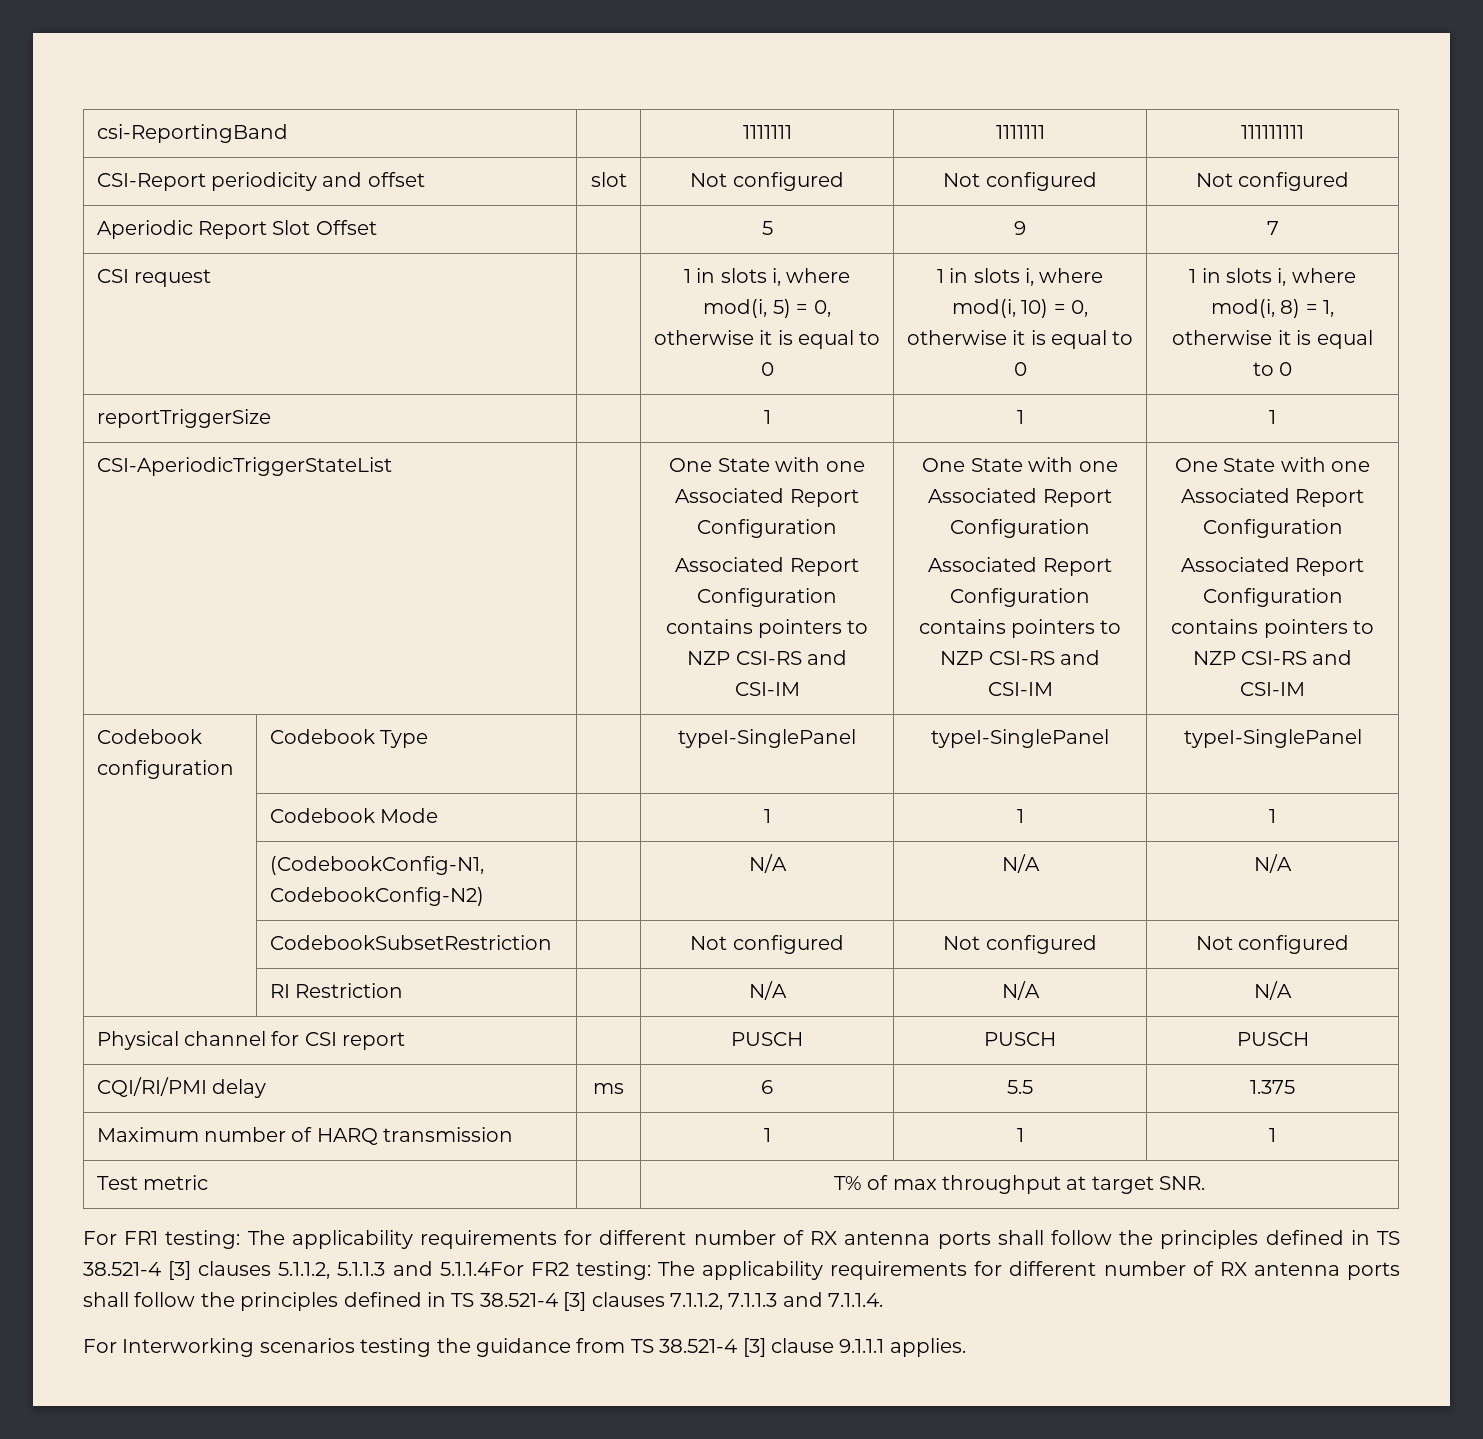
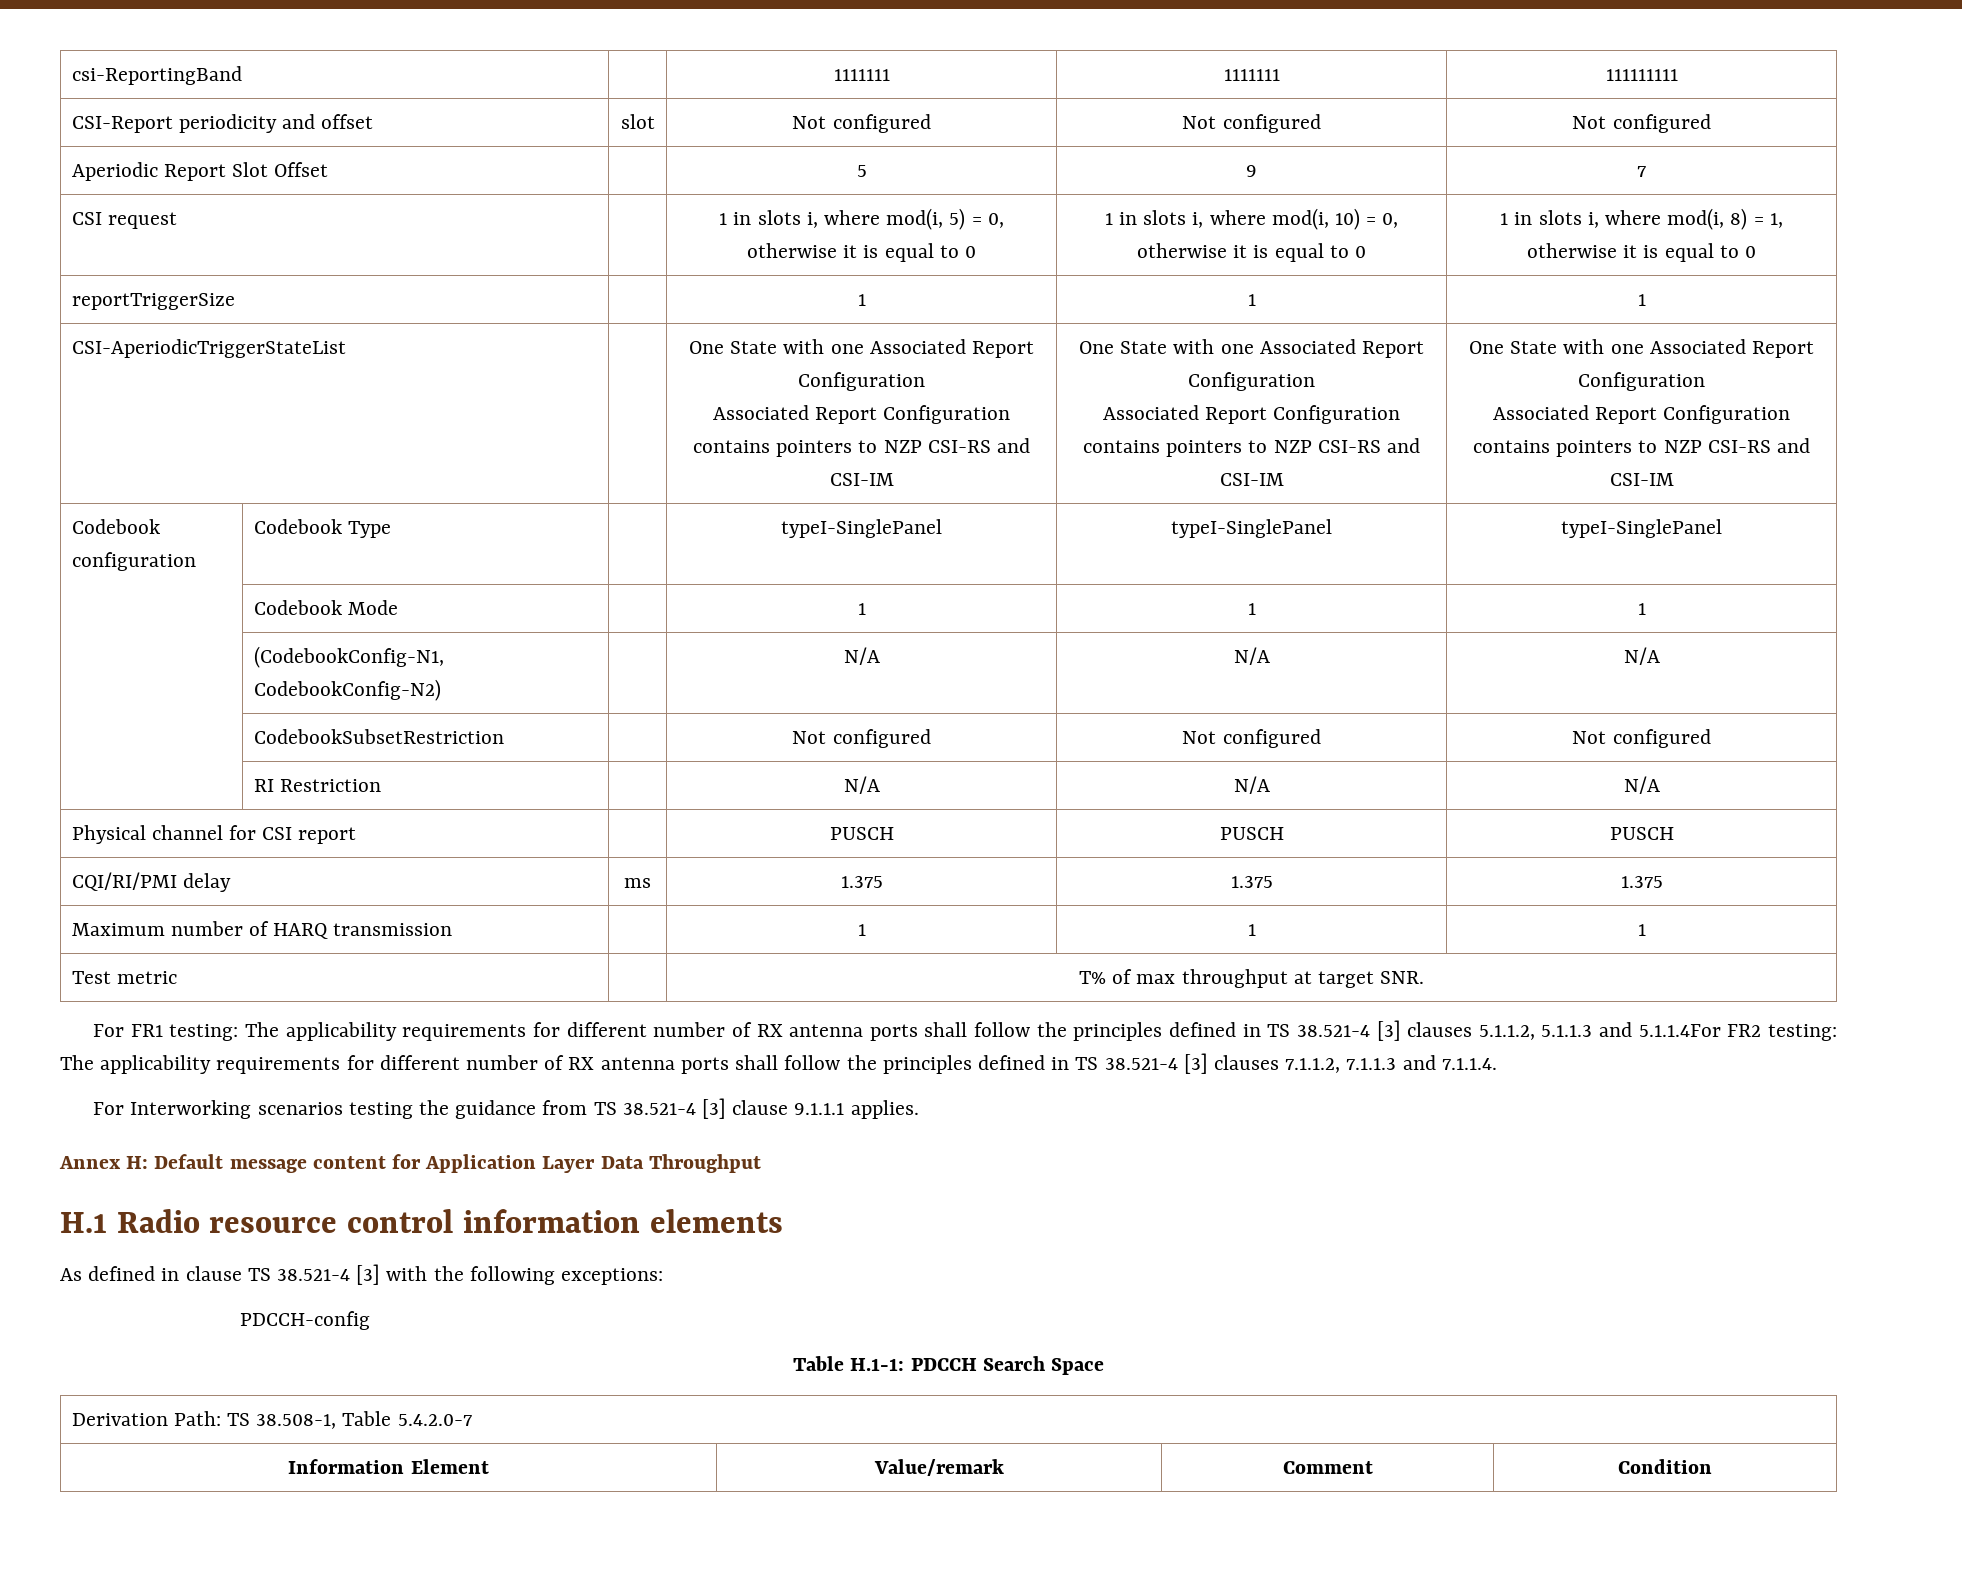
- CQI/RI/PMI delay | ms | 6 | 5.5 | 1.375
+ CQI/RI/PMI delay | ms | 1.375 | 1.375 | 1.375
+ Annex H: Default message content for Application Layer Data Throughput
+ H.1 Radio resource control information elements
+ As defined in clause TS 38.521-4 [3] with the following exceptions:
+ PDCCH-config
+ Table H.1-1: PDCCH Search Space
+ Derivation Path: TS 38.508-1, Table 5.4.2.0-7
+ Information Element | Value/remark | Comment | Condition

